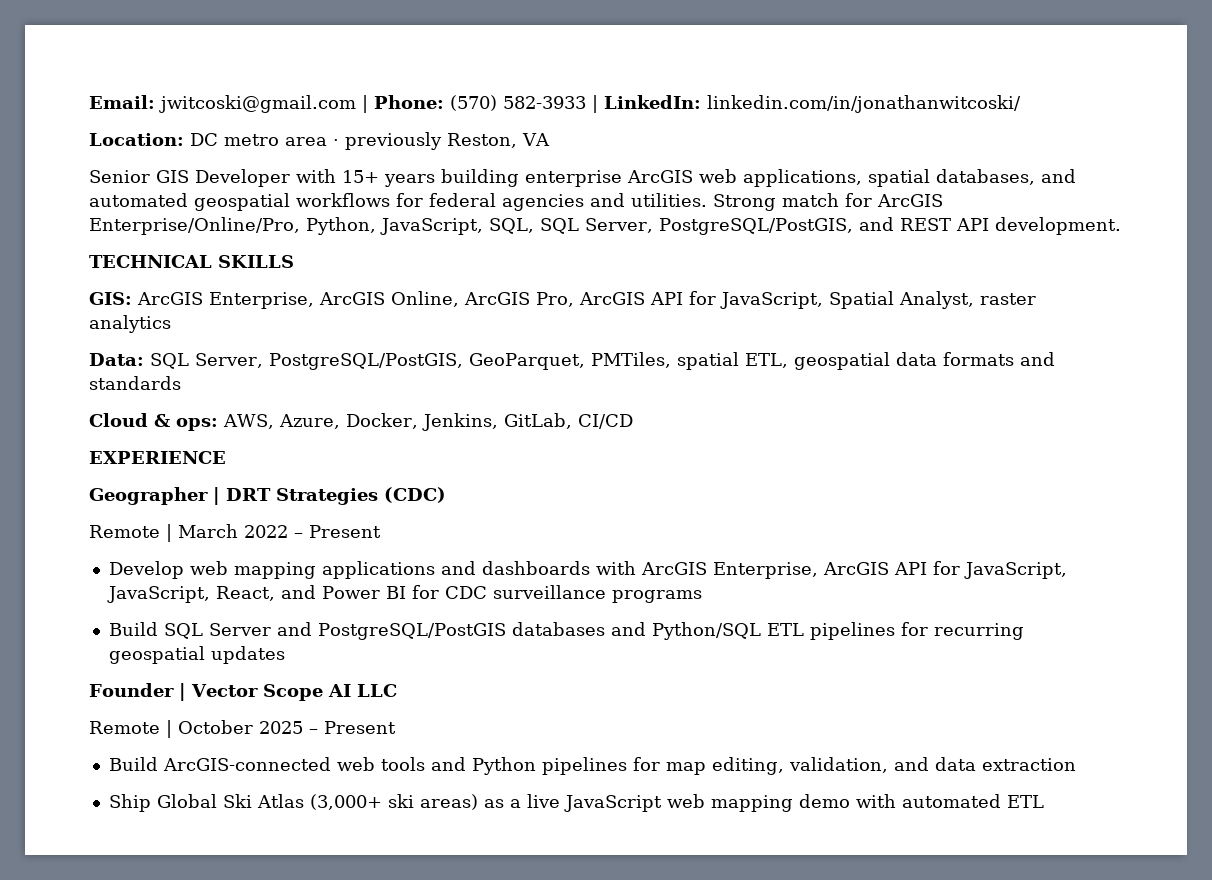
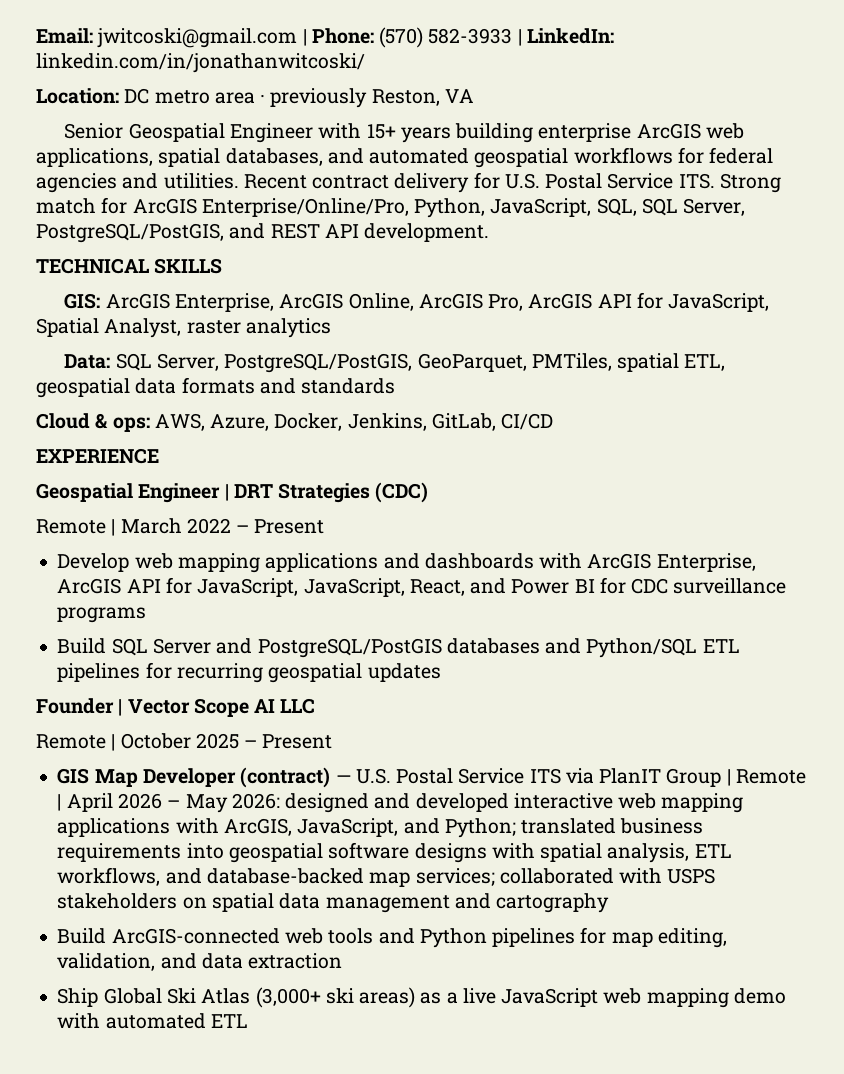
- Senior GIS Developer with 15+ years building enterprise ArcGIS web applications, spatial databases, and automated geospatial workflows for federal agencies and utilities.
+ Senior Geospatial Engineer with 15+ years building enterprise ArcGIS web applications, spatial databases, and automated geospatial workflows for federal agencies and utilities.
- Strong match for ArcGIS Enterprise/Online/Pro, Python, JavaScript, SQL, SQL Server, PostgreSQL/PostGIS, and REST API development.
+ Recent contract delivery for U.S. Postal Service ITS. Strong match for ArcGIS Enterprise/Online/Pro, Python, JavaScript, SQL, SQL Server, PostgreSQL/PostGIS, and REST API development.
- Geographer | DRT Strategies (CDC)
+ Geospatial Engineer | DRT Strategies (CDC)
+ GIS Map Developer (contract) — U.S. Postal Service ITS via PlanIT Group | Remote | April 2026 – May 2026: designed and developed interactive web mapping applications with ArcGIS, JavaScript, and Python; translated business requirements into geospatial software designs with spatial analysis, ETL workflows, and database-backed map services; collaborated with USPS stakeholders on spatial data management and cartography

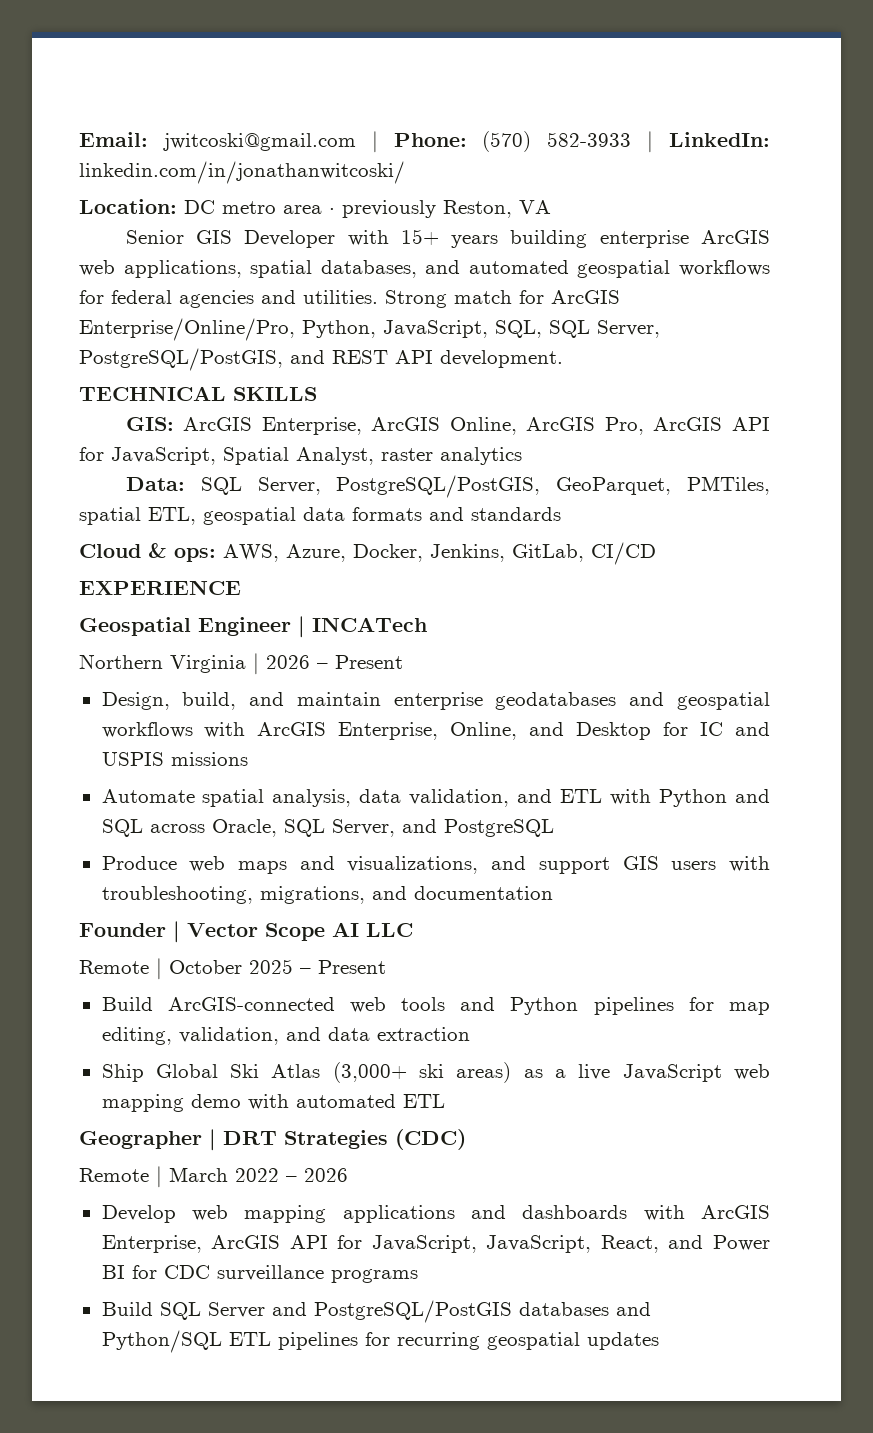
- Senior Geospatial Engineer with 15+ years building enterprise ArcGIS web applications, spatial databases, and automated geospatial workflows for federal agencies and utilities.
+ Senior GIS Developer with 15+ years building enterprise ArcGIS web applications, spatial databases, and automated geospatial workflows for federal agencies and utilities.
- Recent contract delivery for U.S. Postal Service ITS. Strong match for ArcGIS Enterprise/Online/Pro, Python, JavaScript, SQL, SQL Server, PostgreSQL/PostGIS, and REST API development.
+ Strong match for ArcGIS Enterprise/Online/Pro, Python, JavaScript, SQL, SQL Server, PostgreSQL/PostGIS, and REST API development.
- Geospatial Engineer | DRT Strategies (CDC)
+ Geospatial Engineer | INCATech
+ Northern Virginia | 2026 – Present
+ Design, build, and maintain enterprise geodatabases and geospatial workflows with ArcGIS Enterprise, Online, and Desktop for IC and USPIS missions
+ Automate spatial analysis, data validation, and ETL with Python and SQL across Oracle, SQL Server, and PostgreSQL
+ Produce web maps and visualizations, and support GIS users with troubleshooting, migrations, and documentation
+ Founder | Vector Scope AI LLC
+ Remote | October 2025 – Present
+ Build ArcGIS-connected web tools and Python pipelines for map editing, validation, and data extraction
+ Ship Global Ski Atlas (3,000+ ski areas) as a live JavaScript web mapping demo with automated ETL
+ Geographer | DRT Strategies (CDC)
- Remote | March 2022 – Present
+ Remote | March 2022 – 2026
- Founder | Vector Scope AI LLC
- Remote | October 2025 – Present
- GIS Map Developer (contract) — U.S. Postal Service ITS via PlanIT Group | Remote | April 2026 – May 2026: designed and developed interactive web mapping applications with ArcGIS, JavaScript, and Python; translated business requirements into geospatial software designs with spatial analysis, ETL workflows, and database-backed map services; collaborated with USPS stakeholders on spatial data management and cartography
- Build ArcGIS-connected web tools and Python pipelines for map editing, validation, and data extraction
- Ship Global Ski Atlas (3,000+ ski areas) as a live JavaScript web mapping demo with automated ETL

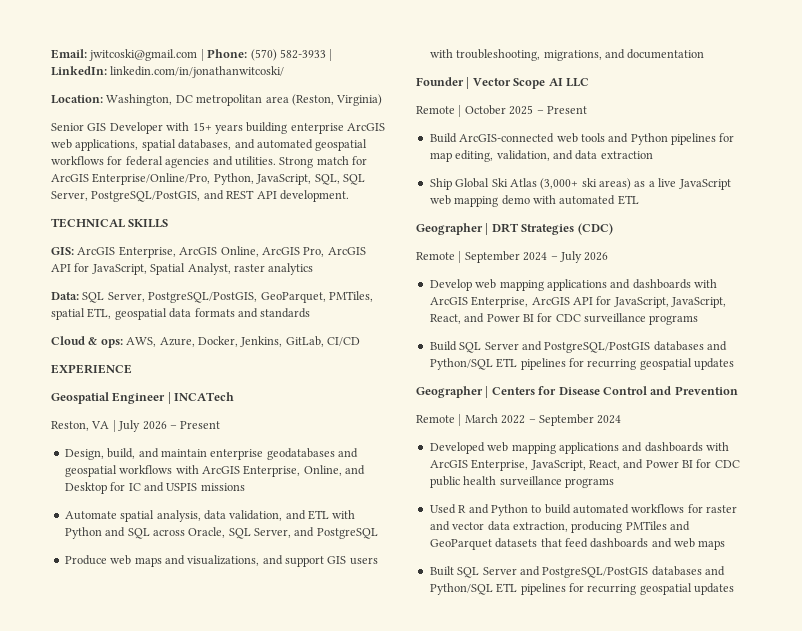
- Location: DC metro area · previously Reston, VA
+ Location: Washington, DC metropolitan area (Reston, Virginia)
- Northern Virginia | 2026 – Present
+ Reston, VA | July 2026 – Present
- Remote | March 2022 – 2026
+ Remote | September 2024 – July 2026
+ Geographer | Centers for Disease Control and Prevention
+ Remote | March 2022 – September 2024
+ Developed web mapping applications and dashboards with ArcGIS Enterprise, JavaScript, React, and Power BI for CDC public health surveillance programs
+ Used R and Python to build automated workflows for raster and vector data extraction, producing PMTiles and GeoParquet datasets that feed dashboards and web maps
+ Built SQL Server and PostgreSQL/PostGIS databases and Python/SQL ETL pipelines for recurring geospatial updates

